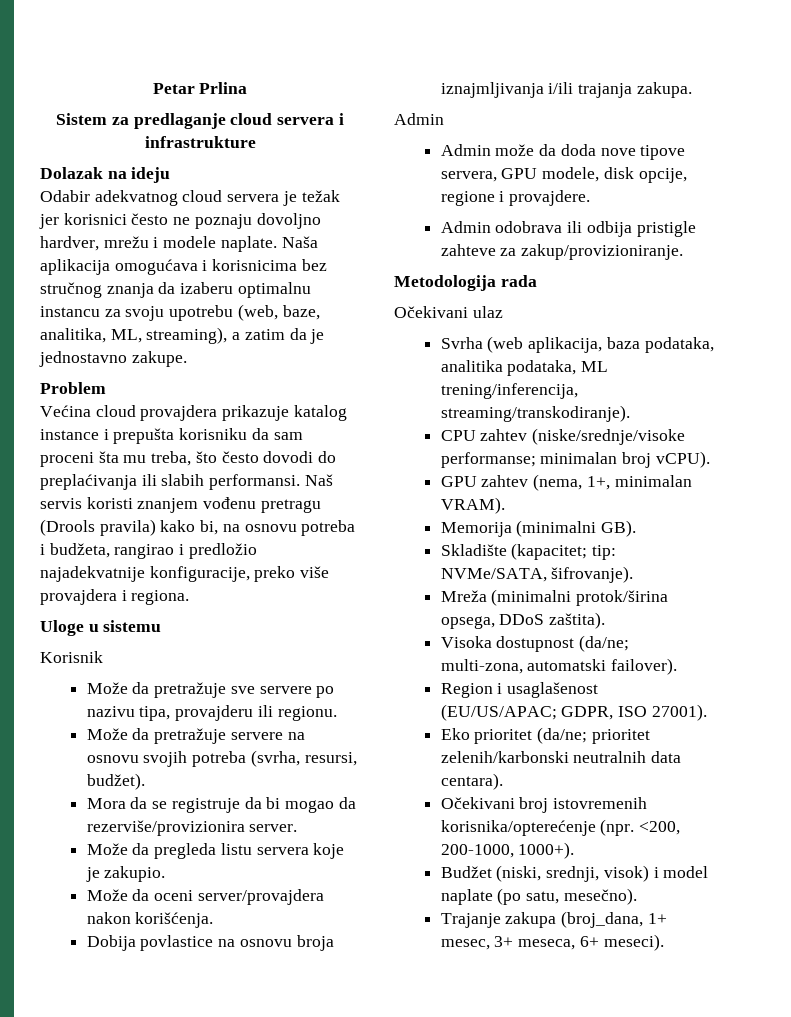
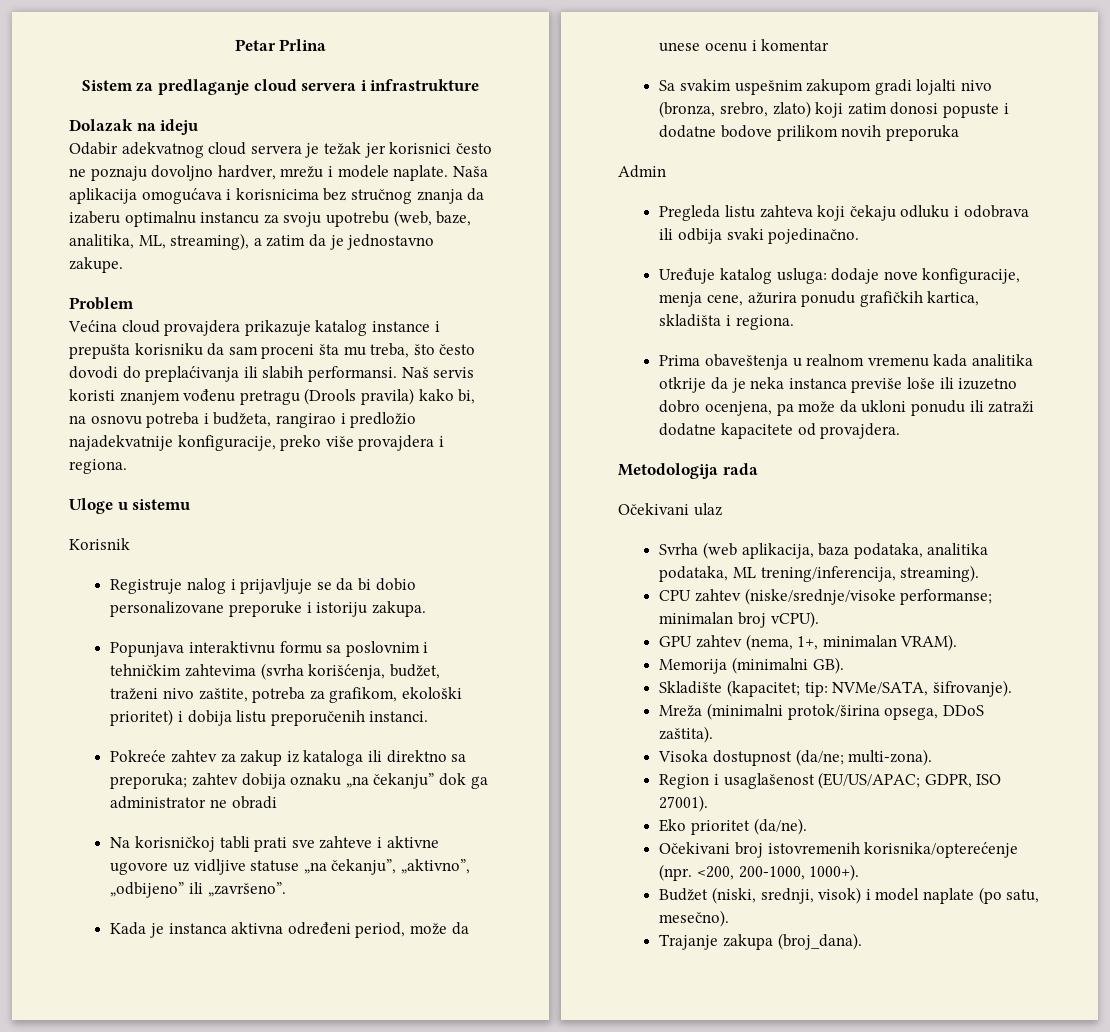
- Može da pretražuje sve servere po nazivu tipa, provajderu ili regionu.
- Može da pretražuje servere na osnovu svojih potreba (svrha, resursi, budžet).
- Mora da se registruje da bi mogao da rezerviše/provizionira server.
- Može da pregleda listu servera koje je zakupio.
- Može da oceni server/provajdera nakon korišćenja.
- Dobija povlastice na osnovu broja iznajmljivanja i/ili trajanja zakupa.
+ Registruje nalog i prijavljuje se da bi dobio personalizovane preporuke i istoriju zakupa.
+ Popunjava interaktivnu formu sa poslovnim i tehničkim zahtevima (svrha korišćenja, budžet, traženi nivo zaštite, potreba za grafikom, ekološki prioritet) i dobija listu preporučenih instanci.
+ Pokreće zahtev za zakup iz kataloga ili direktno sa preporuka; zahtev dobija oznaku „na čekanju” dok ga administrator ne obradi
+ Na korisničkoj tabli prati sve zahteve i aktivne ugovore uz vidljive statuse „na čekanju”, „aktivno”, „odbijeno” ili „završeno”.
+ Kada je instanca aktivna određeni period, može da unese ocenu i komentar
+ Sa svakim uspešnim zakupom gradi lojalti nivo (bronza, srebro, zlato) koji zatim donosi popuste i dodatne bodove prilikom novih preporuka
  Admin
- Admin može da doda nove tipove servera, GPU modele, disk opcije, regione i provajdere.
- Admin odobrava ili odbija pristigle zahteve za zakup/provizioniranje.
+ Pregleda listu zahteva koji čekaju odluku i odobrava ili odbija svaki pojedinačno.
+ Uređuje katalog usluga: dodaje nove konfiguracije, menja cene, ažurira ponudu grafičkih kartica, skladišta i regiona.
+ Prima obaveštenja u realnom vremenu kada analitika otkrije da je neka instanca previše loše ili izuzetno dobro ocenjena, pa može da ukloni ponudu ili zatraži dodatne kapacitete od provajdera.
- Svrha (web aplikacija, baza podataka, analitika podataka, ML trening/inferencija, streaming/transkodiranje).
+ Svrha (web aplikacija, baza podataka, analitika podataka, ML trening/inferencija, streaming).
- Visoka dostupnost (da/ne; multi-zona, automatski failover).
+ Visoka dostupnost (da/ne; multi-zona).
- Eko prioritet (da/ne; prioritet zelenih/karbonski neutralnih data centara).
+ Eko prioritet (da/ne).
- Trajanje zakupa (broj_dana, 1+ mesec, 3+ meseca, 6+ meseci).
+ Trajanje zakupa (broj_dana).

